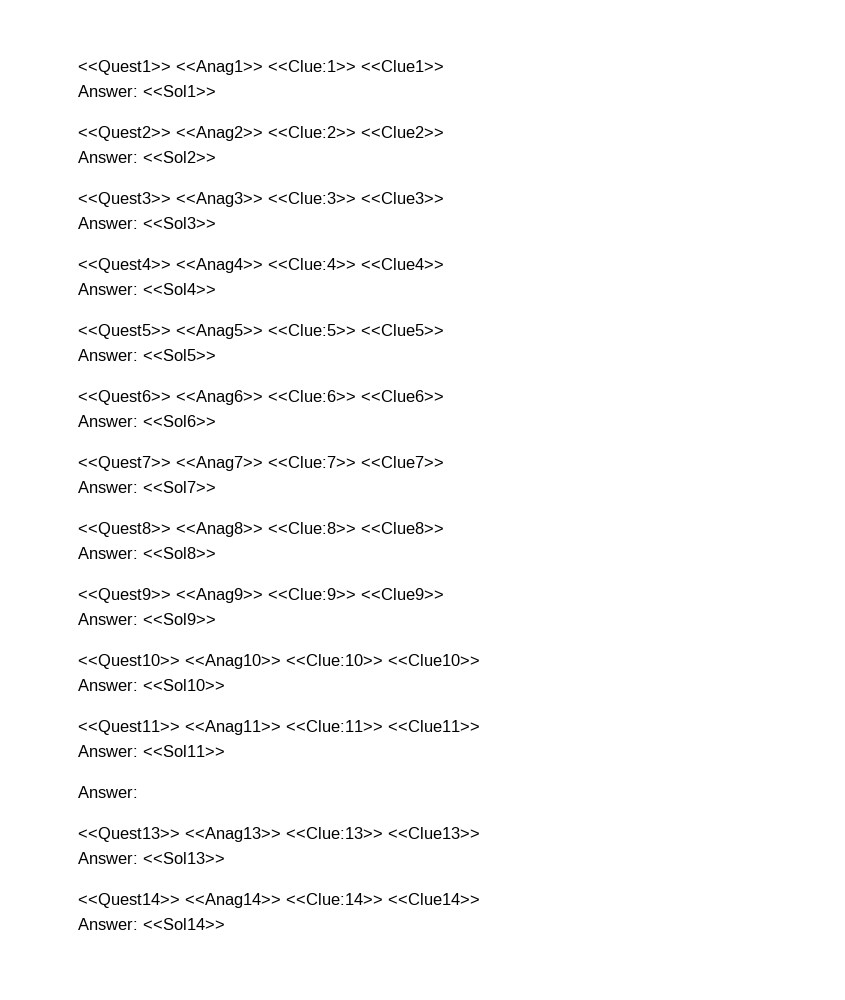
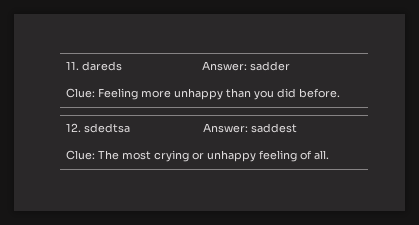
- <<Quest1>> <<Anag1>> <<Clue:1>> <<Clue1>>
- Answer: <<Sol1>>
- <<Quest2>> <<Anag2>> <<Clue:2>> <<Clue2>>
- Answer: <<Sol2>>
- <<Quest3>> <<Anag3>> <<Clue:3>> <<Clue3>>
- Answer: <<Sol3>>
- <<Quest4>> <<Anag4>> <<Clue:4>> <<Clue4>>
- Answer: <<Sol4>>
- <<Quest5>> <<Anag5>> <<Clue:5>> <<Clue5>>
- Answer: <<Sol5>>
- <<Quest6>> <<Anag6>> <<Clue:6>> <<Clue6>>
- Answer: <<Sol6>>
- <<Quest7>> <<Anag7>> <<Clue:7>> <<Clue7>>
- Answer: <<Sol7>>
- <<Quest8>> <<Anag8>> <<Clue:8>> <<Clue8>>
- Answer: <<Sol8>>
- <<Quest9>> <<Anag9>> <<Clue:9>> <<Clue9>>
- Answer: <<Sol9>>
- <<Quest10>> <<Anag10>> <<Clue:10>> <<Clue10>>
- Answer: <<Sol10>>
- <<Quest11>> <<Anag11>> <<Clue:11>> <<Clue11>>
- Answer: <<Sol11>>
- Answer:
- <<Quest13>> <<Anag13>> <<Clue:13>> <<Clue13>>
- Answer: <<Sol13>>
- <<Quest14>> <<Anag14>> <<Clue:14>> <<Clue14>>
- Answer: <<Sol14>>
+ 11. dareds | Answer: sadder
+ Clue: Feeling more unhappy than you did before.
+ 12. sdedtsa | Answer: saddest
+ Clue: The most crying or unhappy feeling of all.

